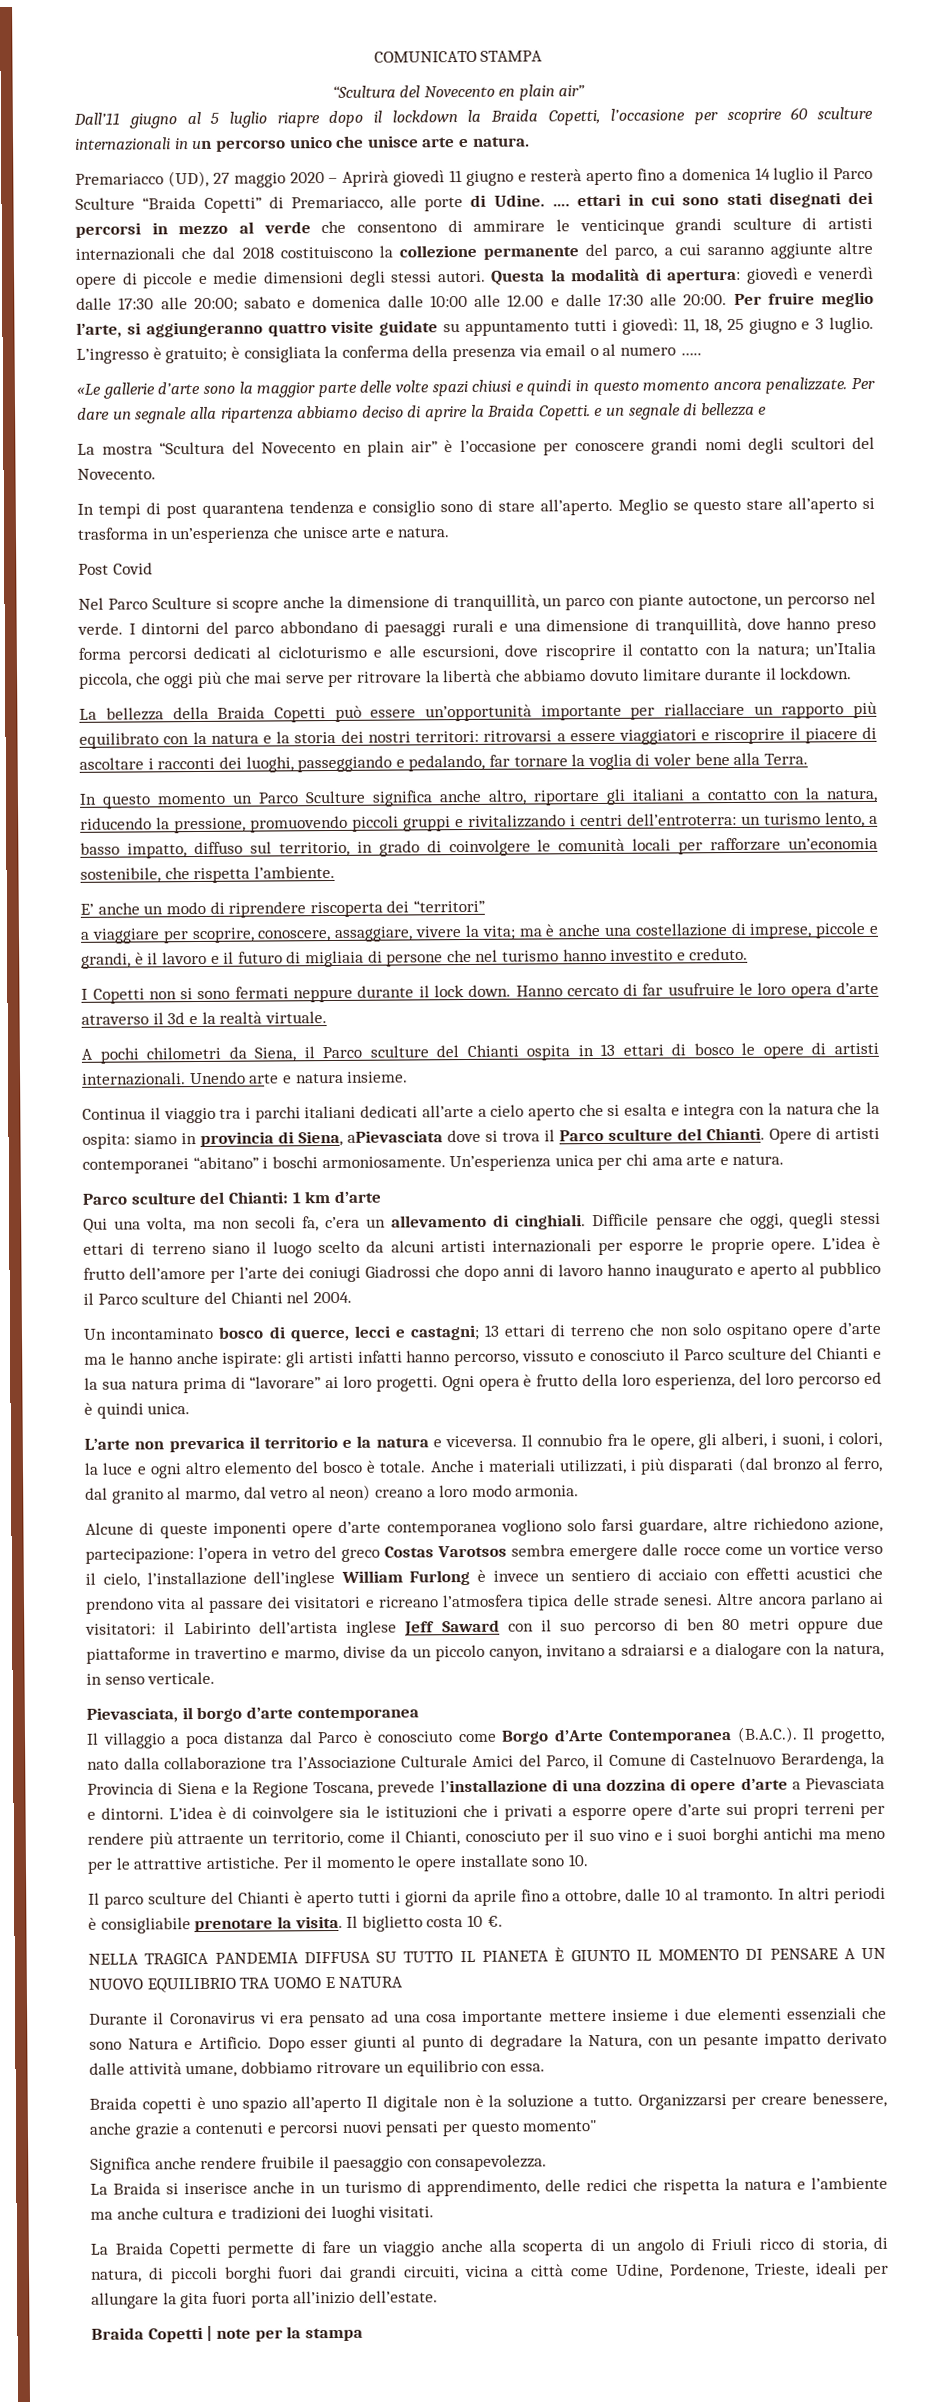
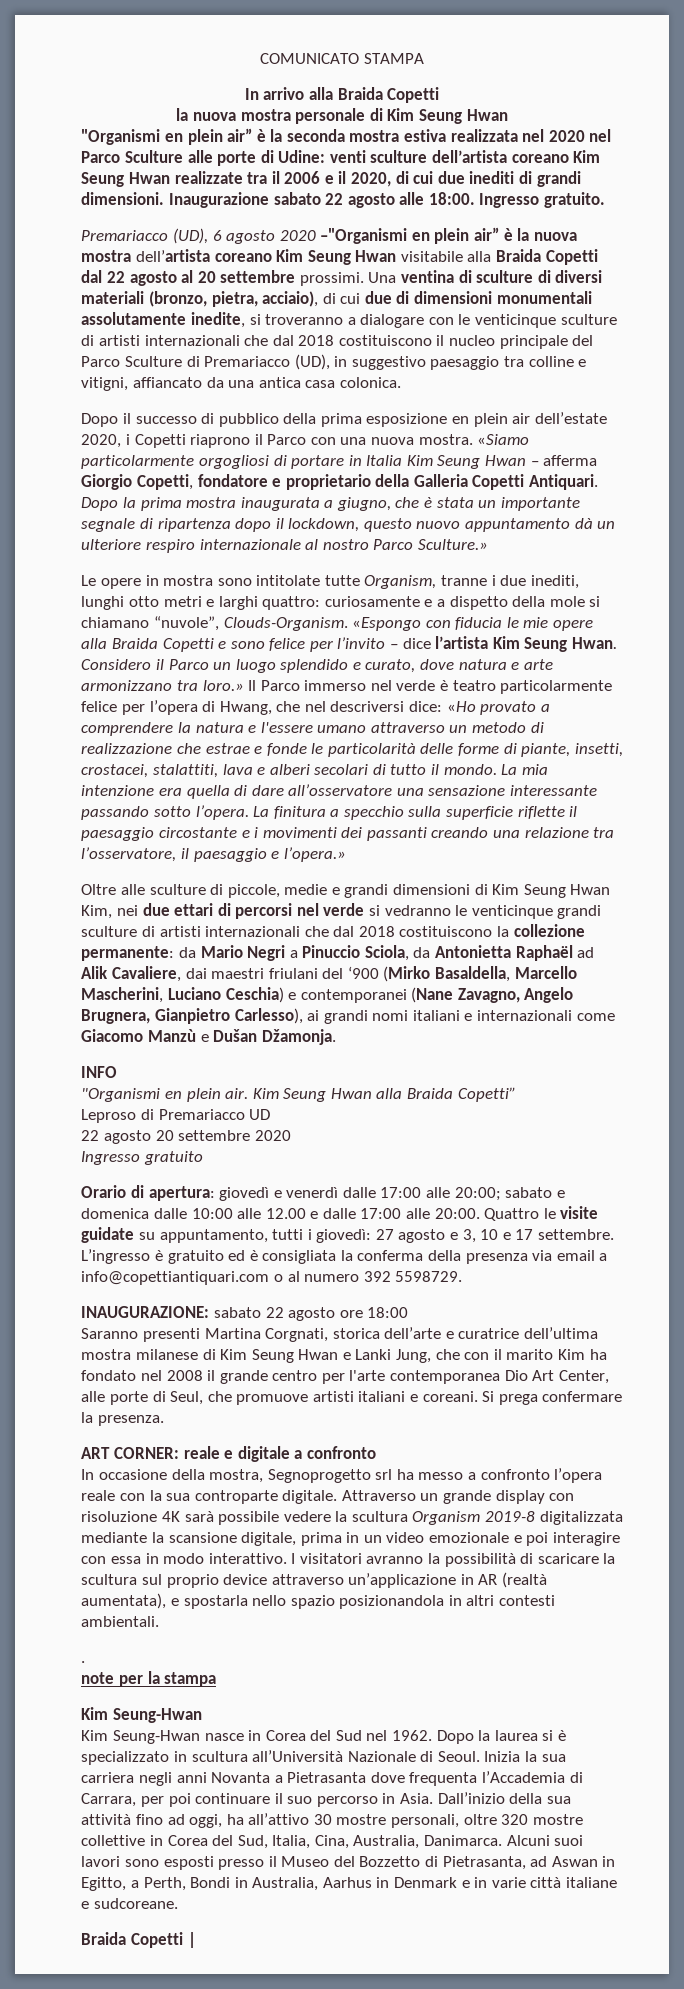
  COMUNICATO STAMPA
- “Scultura del Novecento en plain air”
- Dall’11 giugno al 5 luglio riapre dopo il lockdown la Braida Copetti, l’occasione per scoprire 60 sculture internazionali in un percorso unico che unisce arte e natura.
- Premariacco (UD), 27 maggio 2020 – Aprirà giovedì 11 giugno e resterà aperto fino a domenica 14 luglio il Parco Sculture “Braida Copetti” di Premariacco, alle porte di Udine. …. ettari in cui sono stati disegnati dei percorsi in mezzo al verde che consentono di ammirare le venticinque grandi sculture di artisti internazionali che dal 2018 costituiscono la collezione permanente del parco, a cui saranno aggiunte altre opere di piccole e medie dimensioni degli stessi autori. Questa la modalità di apertura: giovedì e venerdì dalle 17:30 alle 20:00; sabato e domenica dalle 10:00 alle 12.00 e dalle 17:30 alle 20:00.
+ In arrivo alla Braida Copetti
+ la nuova mostra personale di Kim Seung Hwan
+ "Organismi en plein air” è la seconda mostra estiva realizzata nel 2020 nel Parco Sculture alle porte di Udine: venti sculture dell’artista coreano Kim Seung Hwan realizzate tra il 2006 e il 2020, di cui due inediti di grandi dimensioni. Inaugurazione sabato 22 agosto alle 18:00. Ingresso gratuito.
+ Premariacco (UD), 6 agosto 2020 –"Organismi en plein air” è la nuova mostra dell’artista coreano Kim Seung Hwan visitabile alla Braida Copetti dal 22 agosto al 20 settembre prossimi. Una ventina di sculture di diversi materiali (bronzo, pietra, acciaio), di cui due di dimensioni monumentali assolutamente inedite, si troveranno a dialogare con le venticinque sculture di artisti internazionali che dal 2018 costituiscono il nucleo principale del Parco Sculture di Premariacco (UD), in suggestivo paesaggio tra colline e vitigni, affiancato da una antica casa colonica.
+ Dopo il successo di pubblico della prima esposizione en plein air dell’estate 2020, i Copetti riaprono il Parco con una nuova mostra. «Siamo particolarmente orgogliosi di portare in Italia Kim Seung Hwan – afferma Giorgio Copetti, fondatore e proprietario della Galleria Copetti Antiquari. Dopo la prima mostra inaugurata a giugno, che è stata un importante segnale di ripartenza dopo il lockdown, questo nuovo appuntamento dà un ulteriore respiro internazionale al nostro Parco Sculture.»
+ Le opere in mostra sono intitolate tutte Organism, tranne i due inediti, lunghi otto metri e larghi quattro: curiosamente e a dispetto della mole si chiamano “nuvole”, Clouds-Organism. «Espongo con fiducia le mie opere alla Braida Copetti e sono felice per l’invito – dice l’artista Kim Seung Hwan. Considero il Parco un luogo splendido e curato, dove natura e arte armonizzano tra loro.» Il Parco immerso nel verde è teatro particolarmente felice per l’opera di Hwang, che nel descriversi dice: «Ho provato a comprendere la natura e l'essere umano attraverso un metodo di realizzazione che estrae e fonde le particolarità delle forme di piante, insetti, crostacei, stalattiti, lava e alberi secolari di tutto il mondo. La mia intenzione era quella di dare all’osservatore una sensazione interessante passando sotto l’opera. La finitura a specchio sulla superficie riflette il paesaggio circostante e i movimenti dei passanti creando una relazione tra l’osservatore, il paesaggio e l’opera.»
+ Oltre alle sculture di piccole, medie e grandi dimensioni di Kim Seung Hwan Kim, nei due ettari di percorsi nel verde si vedranno le venticinque grandi sculture di artisti internazionali che dal 2018 costituiscono la collezione permanente: da Mario Negri a Pinuccio Sciola, da Antonietta Raphaël ad Alik Cavaliere, dai maestri friulani del ‘900 (Mirko Basaldella, Marcello Mascherini, Luciano Ceschia) e contemporanei (Nane Zavagno, Angelo Brugnera, Gianpietro Carlesso), ai grandi nomi italiani e internazionali come Giacomo Manzù e Dušan Džamonja.
+ INFO
+ "Organismi en plein air. Kim Seung Hwan alla Braida Copetti”
+ Leproso di Premariacco UD
+ 22 agosto 20 settembre 2020
+ Ingresso gratuito
+ Orario di apertura: giovedì e venerdì dalle 17:00 alle 20:00; sabato e domenica dalle 10:00 alle 12.00 e dalle 17:00 alle 20:00.
- Per fruire meglio l’arte, si aggiungeranno quattro visite guidate su appuntamento tutti i giovedì: 11, 18, 25 giugno e 3 luglio. L’ingresso è gratuito; è consigliata la conferma della presenza via email o al numero …..
- «Le gallerie d’arte sono la maggior parte delle volte spazi chiusi e quindi in questo momento ancora penalizzate. Per dare un segnale alla ripartenza abbiamo deciso di aprire la Braida Copetti. e un segnale di bellezza e
- La mostra “Scultura del Novecento en plain air” è l’occasione per conoscere grandi nomi degli scultori del Novecento.
- In tempi di post quarantena tendenza e consiglio sono di stare all’aperto. Meglio se questo stare all’aperto si trasforma in un’esperienza che unisce arte e natura.
- Post Covid
- Nel Parco Sculture si scopre anche la dimensione di tranquillità, un parco con piante autoctone, un percorso nel verde. I dintorni del parco abbondano di paesaggi rurali e una dimensione di tranquillità, dove hanno preso forma percorsi dedicati al cicloturismo e alle escursioni, dove riscoprire il contatto con la natura; un’Italia piccola, che oggi più che mai serve per ritrovare la libertà che abbiamo dovuto limitare durante il lockdown.
- La bellezza della Braida Copetti può essere un’opportunità importante per riallacciare un rapporto più equilibrato con la natura e la storia dei nostri territori: ritrovarsi a essere viaggiatori e riscoprire il piacere di ascoltare i racconti dei luoghi, passeggiando e pedalando, far tornare la voglia di voler bene alla Terra.
- In questo momento un Parco Sculture significa anche altro, riportare gli italiani a contatto con la natura, riducendo la pressione, promuovendo piccoli gruppi e rivitalizzando i centri dell’entroterra: un turismo lento, a basso impatto, diffuso sul territorio, in grado di coinvolgere le comunità locali per rafforzare un’economia sostenibile, che rispetta l’ambiente.
- E’ anche un modo di riprendere riscoperta dei “territori”
- a viaggiare per scoprire, conoscere, assaggiare, vivere la vita; ma è anche una costellazione di imprese, piccole e grandi, è il lavoro e il futuro di migliaia di persone che nel turismo hanno investito e creduto.
- I Copetti non si sono fermati neppure durante il lock down. Hanno cercato di far usufruire le loro opera d’arte atraverso il 3d e la realtà virtuale.
- A pochi chilometri da Siena, il Parco sculture del Chianti ospita in 13 ettari di bosco le opere di artisti internazionali. Unendo arte e natura insieme.
- Continua il viaggio tra i parchi italiani dedicati all’arte a cielo aperto che si esalta e integra con la natura che la ospita: siamo in provincia di Siena, aPievasciata dove si trova il Parco sculture del Chianti. Opere di artisti contemporanei “abitano” i boschi armoniosamente. Un’esperienza unica per chi ama arte e natura.
- Parco sculture del Chianti: 1 km d’arte
- Qui una volta, ma non secoli fa, c’era un allevamento di cinghiali. Difficile pensare che oggi, quegli stessi ettari di terreno siano il luogo scelto da alcuni artisti internazionali per esporre le proprie opere. L’idea è frutto dell’amore per l’arte dei coniugi Giadrossi che dopo anni di lavoro hanno inaugurato e aperto al pubblico il Parco sculture del Chianti nel 2004.
- Un incontaminato bosco di querce, lecci e castagni; 13 ettari di terreno che non solo ospitano opere d’arte ma le hanno anche ispirate: gli artisti infatti hanno percorso, vissuto e conosciuto il Parco sculture del Chianti e la sua natura prima di “lavorare” ai loro progetti. Ogni opera è frutto della loro esperienza, del loro percorso ed è quindi unica.
- L’arte non prevarica il territorio e la natura e viceversa. Il connubio fra le opere, gli alberi, i suoni, i colori, la luce e ogni altro elemento del bosco è totale. Anche i materiali utilizzati, i più disparati (dal bronzo al ferro, dal granito al marmo, dal vetro al neon) creano a loro modo armonia.
- Alcune di queste imponenti opere d’arte contemporanea vogliono solo farsi guardare, altre richiedono azione, partecipazione: l’opera in vetro del greco Costas Varotsos sembra emergere dalle rocce come un vortice verso il cielo, l’installazione dell’inglese William Furlong è invece un sentiero di acciaio con effetti acustici che prendono vita al passare dei visitatori e ricreano l’atmosfera tipica delle strade senesi. Altre ancora parlano ai visitatori: il Labirinto dell’artista inglese Jeff Saward con il suo percorso di ben 80 metri oppure due piattaforme in travertino e marmo, divise da un piccolo canyon, invitano a sdraiarsi e a dialogare con la natura, in senso verticale.
- Pievasciata, il borgo d’arte contemporanea
- Il villaggio a poca distanza dal Parco è conosciuto come Borgo d’Arte Contemporanea (B.A.C.). Il progetto, nato dalla collaborazione tra l’Associazione Culturale Amici del Parco, il Comune di Castelnuovo Berardenga, la Provincia di Siena e la Regione Toscana, prevede l’installazione di una dozzina di opere d’arte a Pievasciata e dintorni. L’idea è di coinvolgere sia le istituzioni che i privati a esporre opere d’arte sui propri terreni per rendere più attraente un territorio, come il Chianti, conosciuto per il suo vino e i suoi borghi antichi ma meno per le attrattive artistiche. Per il momento le opere installate sono 10.
- Il parco sculture del Chianti è aperto tutti i giorni da aprile fino a ottobre, dalle 10 al tramonto. In altri periodi è consigliabile prenotare la visita. Il biglietto costa 10 €.
- NELLA TRAGICA PANDEMIA DIFFUSA SU TUTTO IL PIANETA È GIUNTO IL MOMENTO DI PENSARE A UN NUOVO EQUILIBRIO TRA UOMO E NATURA
- Durante il Coronavirus vi era pensato ad una cosa importante mettere insieme i due elementi essenziali che sono Natura e Artificio. Dopo esser giunti al punto di degradare la Natura, con un pesante impatto derivato dalle attività umane, dobbiamo ritrovare un equilibrio con essa.
- Braida copetti è uno spazio all’aperto Il digitale non è la soluzione a tutto. Organizzarsi per creare benessere, anche grazie a contenuti e percorsi nuovi pensati per questo momento"
- Significa anche rendere fruibile il paesaggio con consapevolezza.
- La Braida si inserisce anche in un turismo di apprendimento, delle redici che rispetta la natura e l’ambiente ma anche cultura e tradizioni dei luoghi visitati.
- La Braida Copetti permette di fare un viaggio anche alla scoperta di un angolo di Friuli ricco di storia, di natura, di piccoli borghi fuori dai grandi circuiti, vicina a città come Udine, Pordenone, Trieste, ideali per allungare la gita fuori porta all’inizio dell’estate.
+ Quattro le visite guidate su appuntamento, tutti i giovedì: 27 agosto e 3, 10 e 17 settembre. L’ingresso è gratuito ed è consigliata la conferma della presenza via email a info@copettiantiquari.com o al numero 392 5598729.
+ INAUGURAZIONE: sabato 22 agosto ore 18:00
+ Saranno presenti Martina Corgnati, storica dell’arte e curatrice dell’ultima mostra milanese di Kim Seung Hwan e Lanki Jung, che con il marito Kim ha fondato nel 2008 il grande centro per l'arte contemporanea Dio Art Center, alle porte di Seul, che promuove artisti italiani e coreani. Si prega confermare la presenza.
+ ART CORNER: reale e digitale a confronto
+ In occasione della mostra, Segnoprogetto srl ha messo a confronto l’opera reale con la sua controparte digitale. Attraverso un grande display con risoluzione 4K sarà possibile vedere la scultura Organism 2019-8 digitalizzata mediante la scansione digitale, prima in un video emozionale e poi interagire con essa in modo interattivo. I visitatori avranno la possibilità di scaricare la scultura sul proprio device attraverso un’applicazione in AR (realtà aumentata), e spostarla nello spazio posizionandola in altri contesti ambientali.
+ .
+ note per la stampa
+ Kim Seung-Hwan
+ Kim Seung-Hwan nasce in Corea del Sud nel 1962. Dopo la laurea si è specializzato in scultura all’Università Nazionale di Seoul. Inizia la sua carriera negli anni Novanta a Pietrasanta dove frequenta l’Accademia di Carrara, per poi continuare il suo percorso in Asia. Dall’inizio della sua attività fino ad oggi, ha all’attivo 30 mostre personali, oltre 320 mostre collettive in Corea del Sud, Italia, Cina, Australia, Danimarca. Alcuni suoi lavori sono esposti presso il Museo del Bozzetto di Pietrasanta, ad Aswan in Egitto, a Perth, Bondi in Australia, Aarhus in Denmark e in varie città italiane e sudcoreane.
- Braida Copetti | note per la stampa
+ Braida Copetti |

